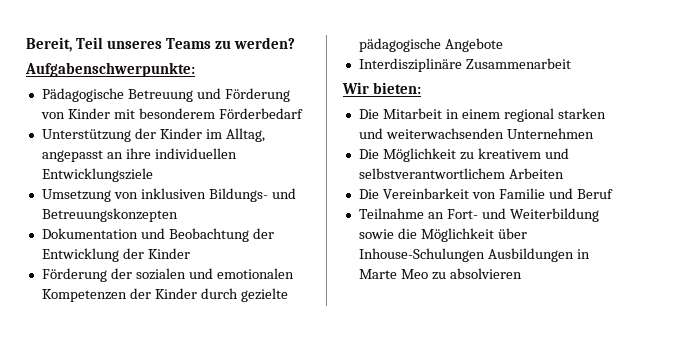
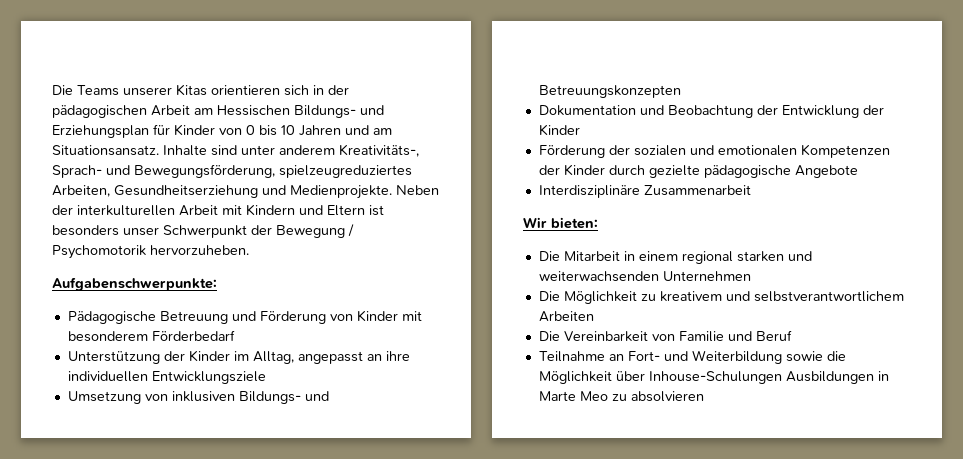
- Bereit, Teil unseres Teams zu werden?
+ Die Teams unserer Kitas orientieren sich in der pädagogischen Arbeit am Hessischen Bildungs- und Erziehungsplan für Kinder von 0 bis 10 Jahren und am Situationsansatz. Inhalte sind unter anderem Kreativitäts-, Sprach- und Bewegungsförderung, spielzeugreduziertes Arbeiten, Gesundheitserziehung und Medienprojekte. Neben der interkulturellen Arbeit mit Kindern und Eltern ist besonders unser Schwerpunkt der Bewegung / Psychomotorik hervorzuheben.

